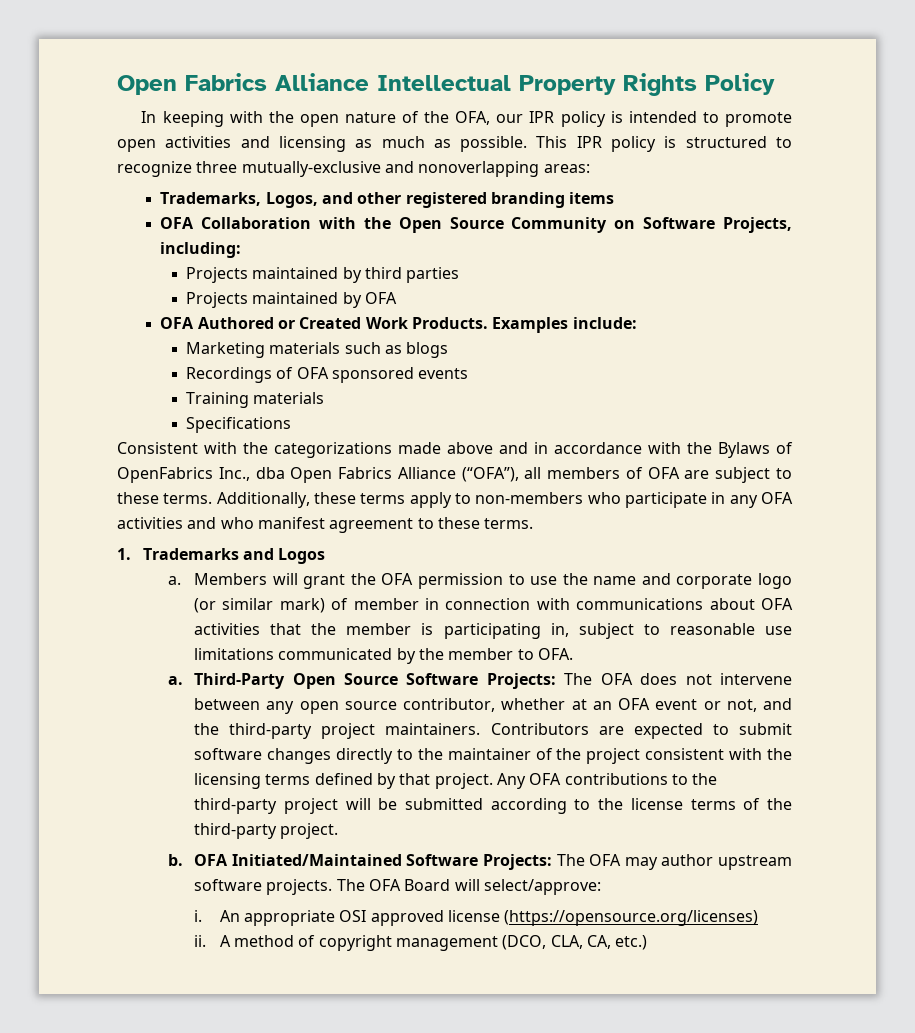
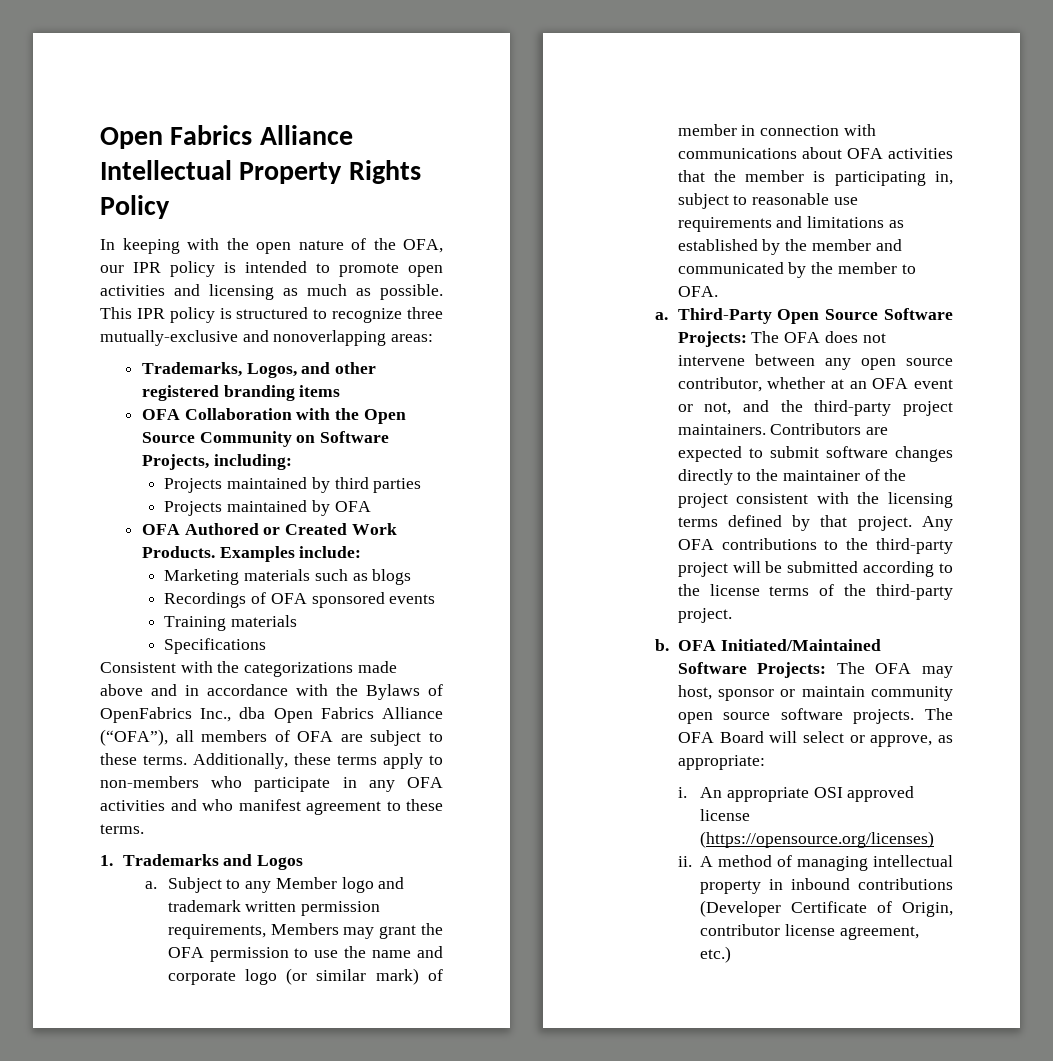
- Members will grant the OFA permission to use the name and corporate logo (or similar mark) of member in connection with communications about OFA activities that the member is participating in, subject to reasonable use limitations communicated by the member to OFA.
+ Subject to any Member logo and trademark written permission requirements, Members may grant the OFA permission to use the name and corporate logo (or similar mark) of member in connection with communications about OFA activities that the member is participating in, subject to reasonable use requirements and limitations as established by the member and communicated by the member to OFA.
- OFA Initiated/Maintained Software Projects: The OFA may author upstream software projects.
+ OFA Initiated/Maintained Software Projects: The OFA may host, sponsor or maintain community open source software projects.
- The OFA Board will select/approve:
+ The OFA Board will select or approve, as appropriate:
- A method of copyright management (DCO, CLA, CA, etc.)
+ A method of managing intellectual property in inbound contributions (Developer Certificate of Origin, contributor license agreement, etc.)

